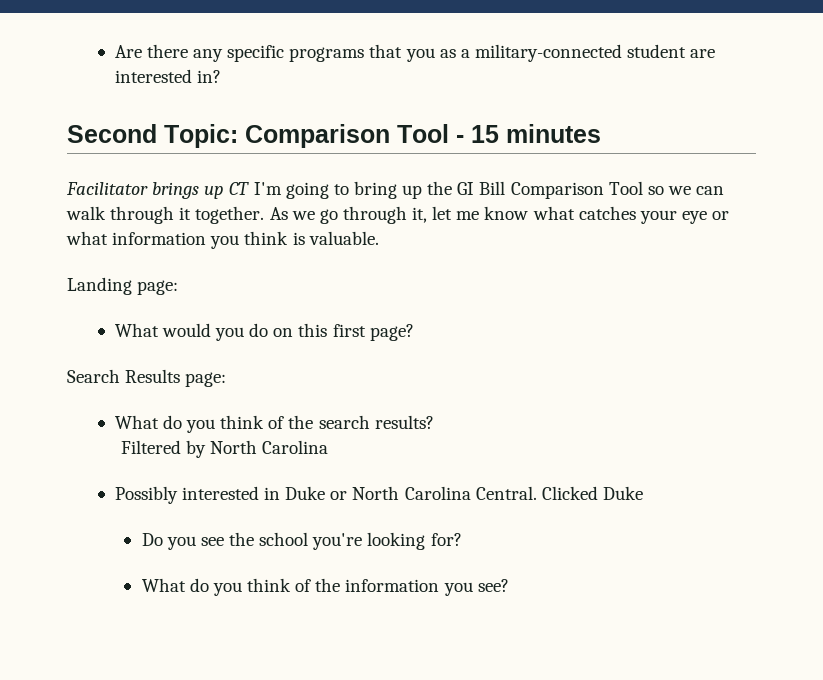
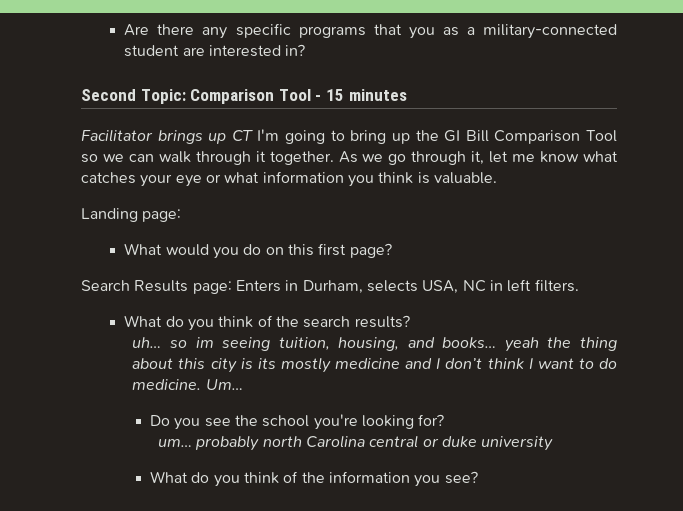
- Search Results page:
+ Search Results page: Enters in Durham, selects USA, NC in left filters.
- Filtered by North Carolina
- Possibly interested in Duke or North Carolina Central. Clicked Duke
+ uh… so im seeing tuition, housing, and books… yeah the thing about this city is its mostly medicine and I don’t think I want to do medicine. Um…
+ um… probably north Carolina central or duke university

